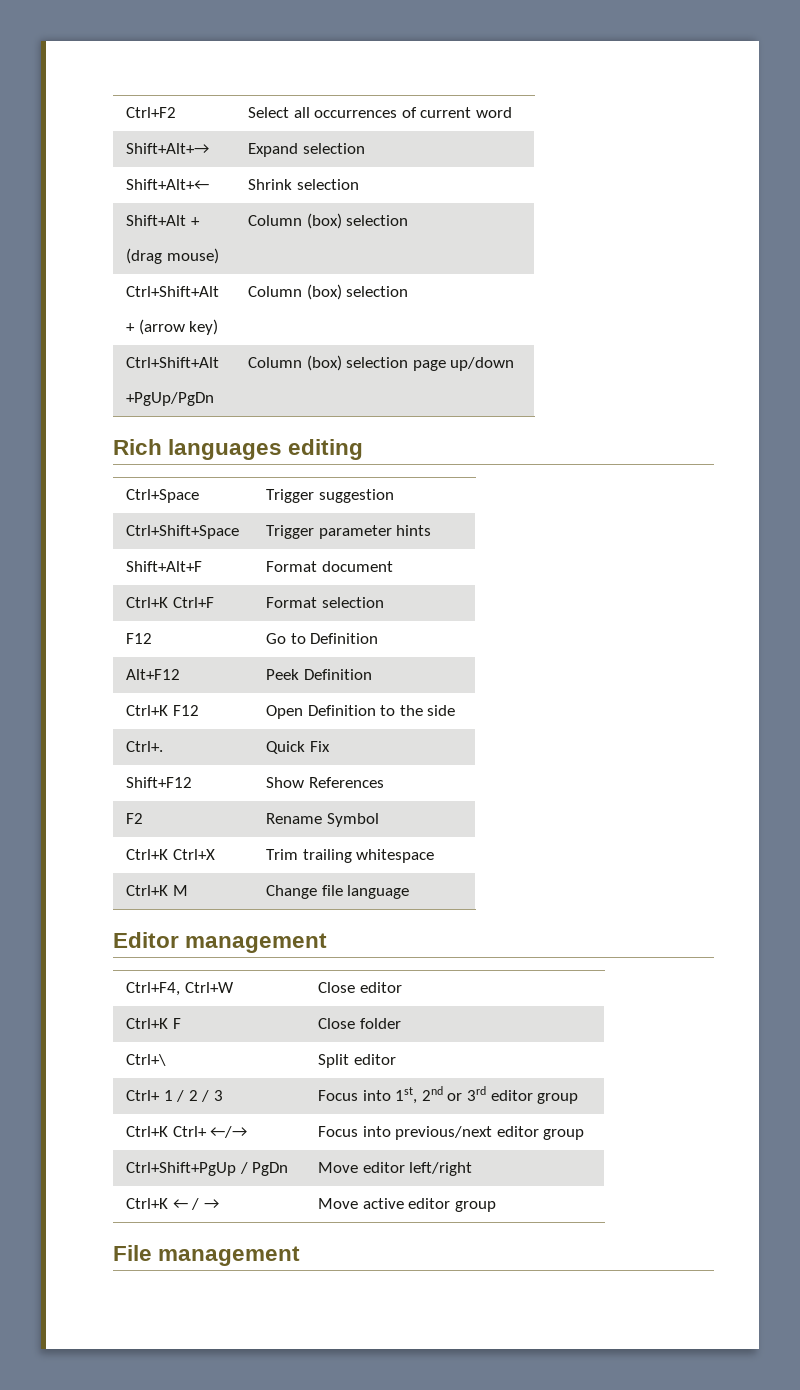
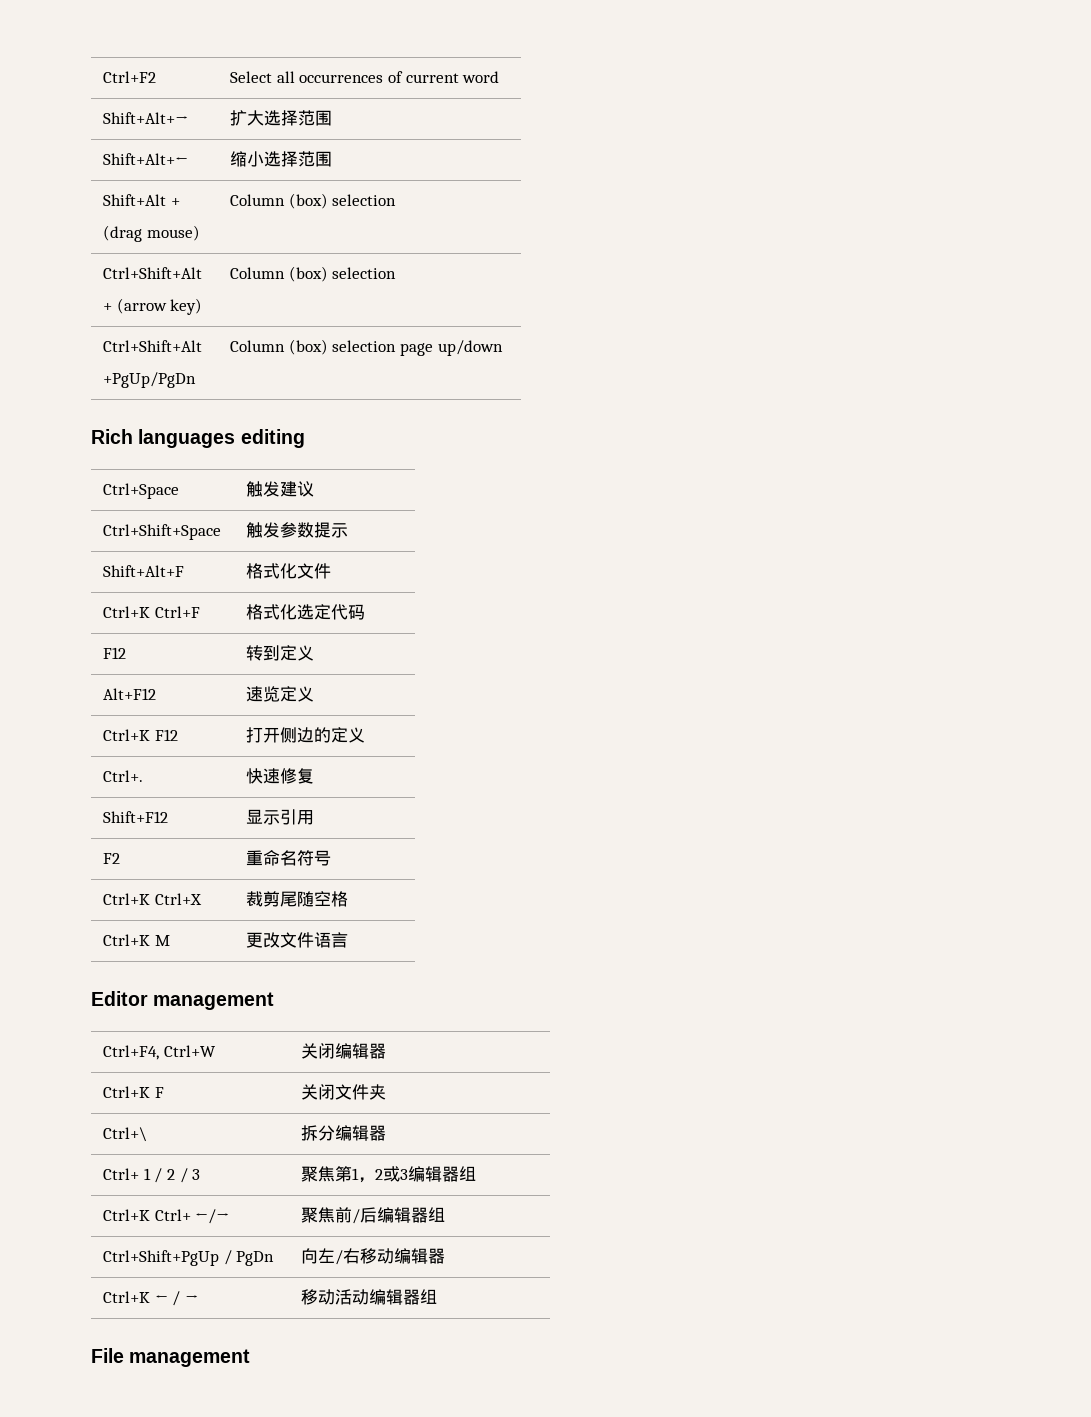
- Shift+Alt+→ | Expand selection
- Shift+Alt+← | Shrink selection
+ Shift+Alt+→ | 扩大选择范围
+ Shift+Alt+← | 缩小选择范围
- Ctrl+Space | Trigger suggestion
+ Ctrl+Space | 触发建议
- Ctrl+Shift+Space | Trigger parameter hints
+ Ctrl+Shift+Space | 触发参数提示
- Shift+Alt+F | Format document
+ Shift+Alt+F | 格式化文件
- Ctrl+K Ctrl+F | Format selection
- F12 | Go to Definition
+ Ctrl+K Ctrl+F | 格式化选定代码
+ F12 | 转到定义
- Alt+F12 | Peek Definition
+ Alt+F12 | 速览定义
- Ctrl+K F12 | Open Definition to the side
+ Ctrl+K F12 | 打开侧边的定义
- Ctrl+. | Quick Fix
+ Ctrl+. | 快速修复
- Shift+F12 | Show References
+ Shift+F12 | 显示引用
- F2 | Rename Symbol
+ F2 | 重命名符号
- Ctrl+K Ctrl+X | Trim trailing whitespace
+ Ctrl+K Ctrl+X | 裁剪尾随空格
- Ctrl+K M | Change file language
+ Ctrl+K M | 更改文件语言
- Ctrl+F4, Ctrl+W | Close editor
+ Ctrl+F4, Ctrl+W | 关闭编辑器
- Ctrl+K F | Close folder
+ Ctrl+K F | 关闭文件夹
- Ctrl+\ | Split editor
+ Ctrl+\ | 拆分编辑器
- Ctrl+ 1 / 2 / 3 | Focus into 1st, 2nd or 3rd editor group
- Ctrl+K Ctrl+ ←/→ | Focus into previous/next editor group
- Ctrl+Shift+PgUp / PgDn | Move editor left/right
+ Ctrl+ 1 / 2 / 3 | 聚焦第1，2或3编辑器组
+ Ctrl+K Ctrl+ ←/→ | 聚焦前/后编辑器组
+ Ctrl+Shift+PgUp / PgDn | 向左/右移动编辑器
- Ctrl+K ← / → | Move active editor group
+ Ctrl+K ← / → | 移动活动编辑器组

